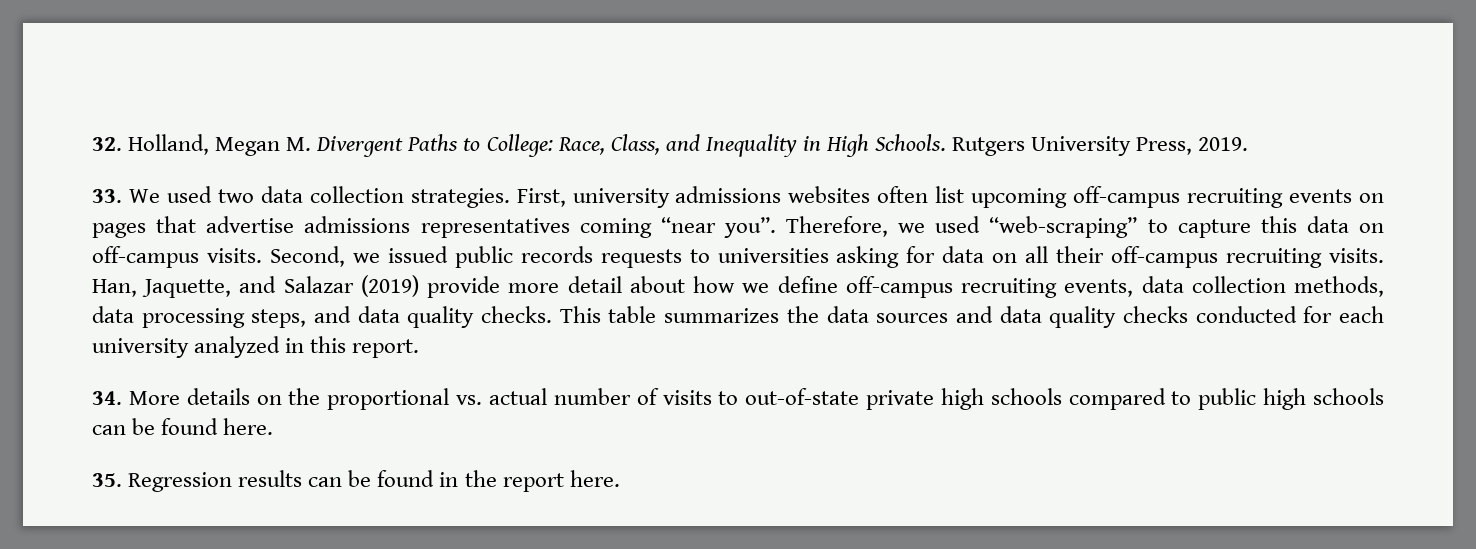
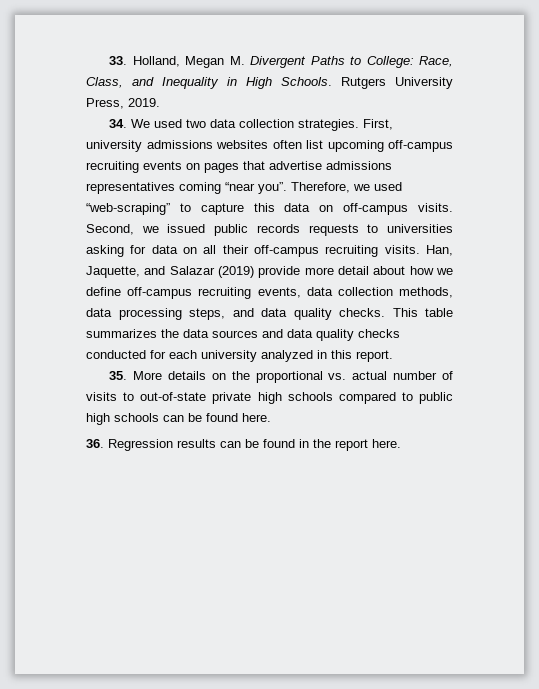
- 32. Holland, Megan M. Divergent Paths to College: Race, Class, and Inequality in High Schools.
+ 33. Holland, Megan M. Divergent Paths to College: Race, Class, and Inequality in High Schools.
- 33. We used two data collection strategies.
+ 34. We used two data collection strategies.
- 34. More details on the proportional vs. actual number of visits to out-of-state private high schools compared to public high schools can be found here.
+ 35. More details on the proportional vs. actual number of visits to out-of-state private high schools compared to public high schools can be found here.
- 35. Regression results can be found in the report here.
+ 36. Regression results can be found in the report here.

